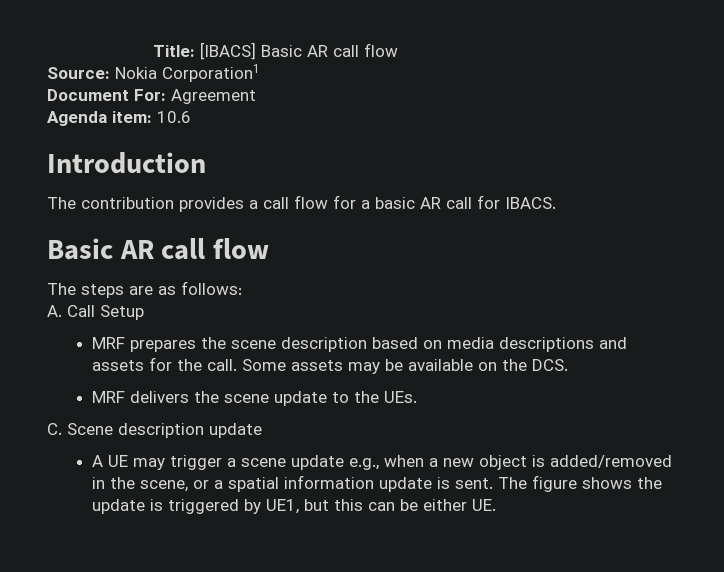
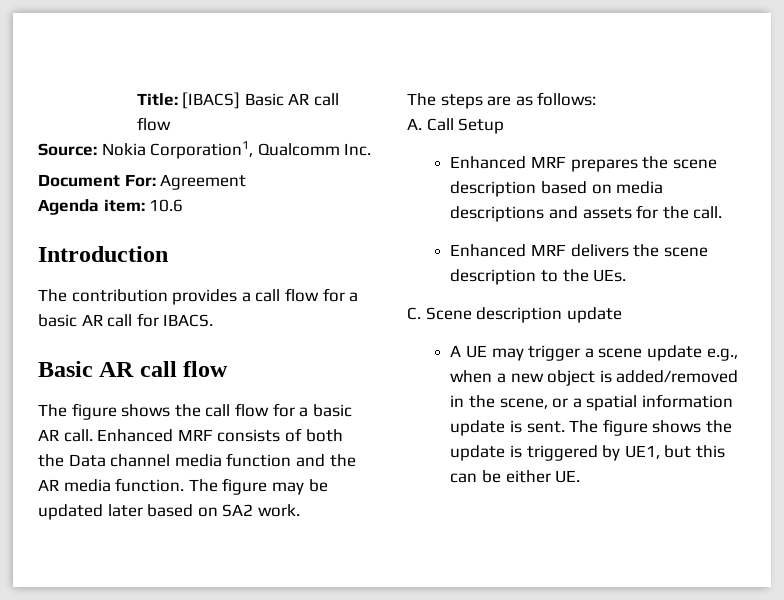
- Source: Nokia Corporation1
+ Source: Nokia Corporation1, Qualcomm Inc.
+ The figure shows the call flow for a basic AR call. Enhanced MRF consists of both the Data channel media function and the AR media function. The figure may be updated later based on SA2 work.
- MRF prepares the scene description based on media descriptions and assets for the call. Some assets may be available on the DCS.
- MRF delivers the scene update to the UEs.
+ Enhanced MRF prepares the scene description based on media descriptions and assets for the call.
+ Enhanced MRF delivers the scene description to the UEs.

